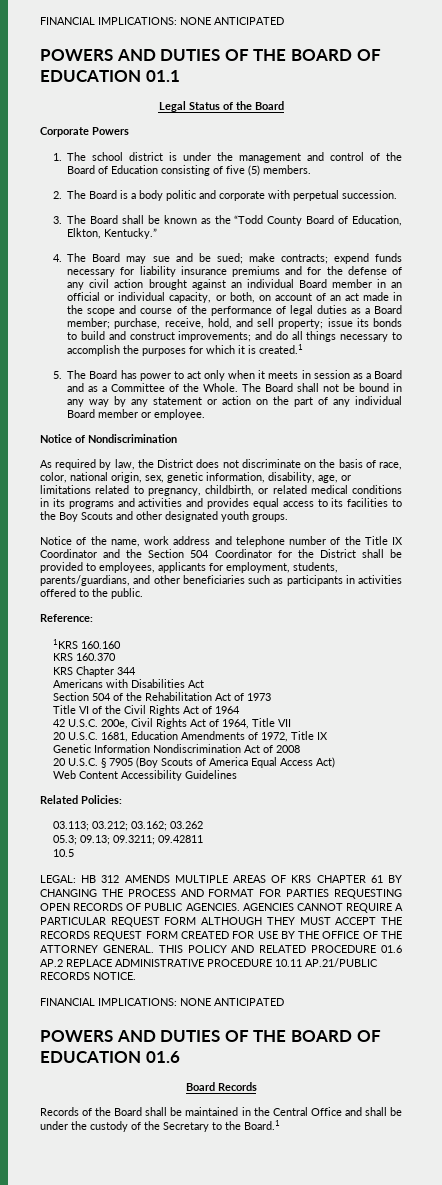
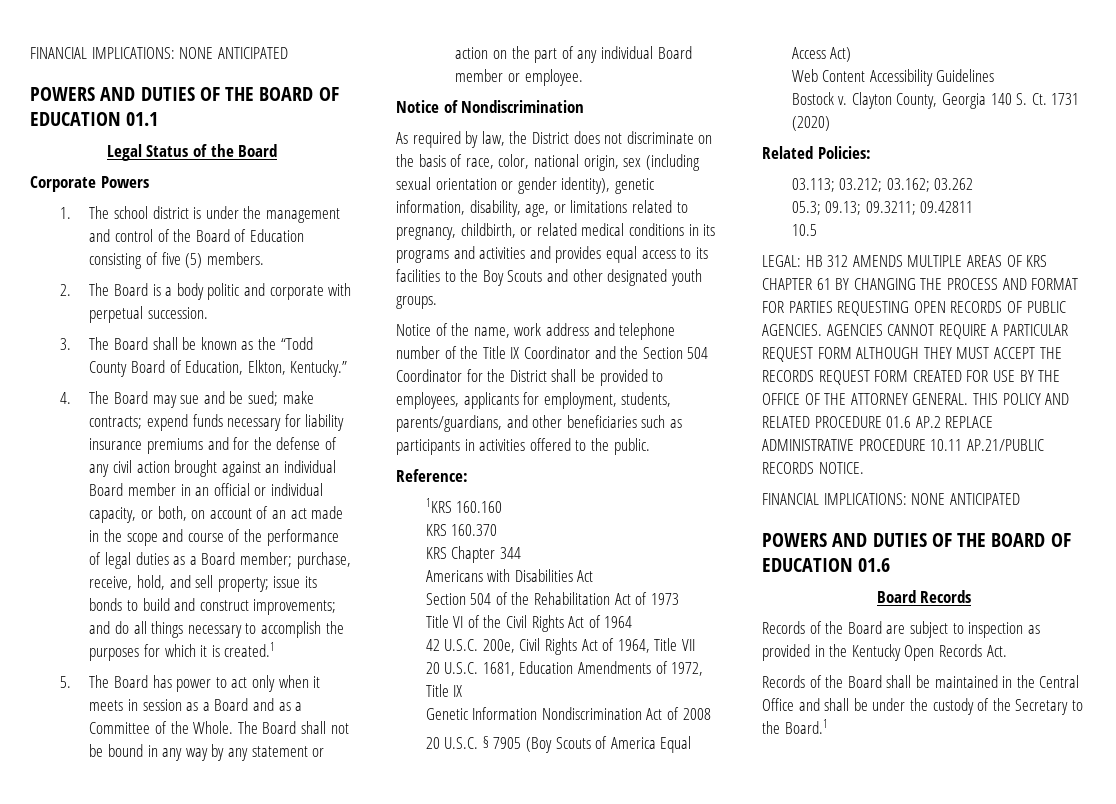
- As required by law, the District does not discriminate on the basis of race, color, national origin, sex, genetic information, disability, age, or limitations related to pregnancy, childbirth, or related medical conditions in its programs and activities and provides equal access to its facilities to the Boy Scouts and other designated youth groups.
+ As required by law, the District does not discriminate on the basis of race, color, national origin, sex (including sexual orientation or gender identity), genetic information, disability, age, or limitations related to pregnancy, childbirth, or related medical conditions in its programs and activities and provides equal access to its facilities to the Boy Scouts and other designated youth groups.
+ Bostock v. Clayton County, Georgia 140 S. Ct. 1731 (2020)
+ Records of the Board are subject to inspection as provided in the Kentucky Open Records Act.

